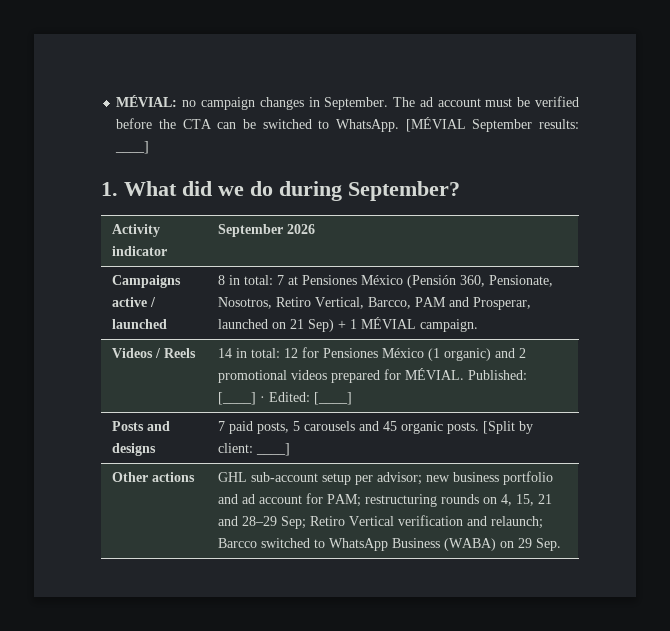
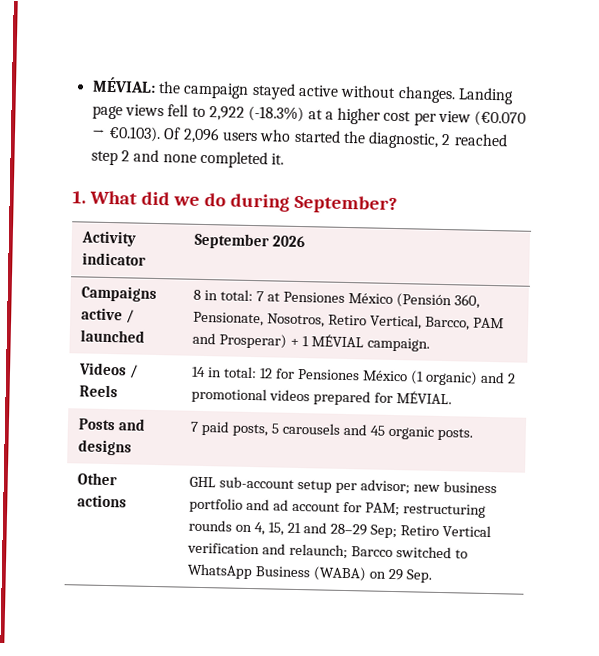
- MÉVIAL: no campaign changes in September. The ad account must be verified before the CTA can be switched to WhatsApp. [MÉVIAL September results: ____]
+ MÉVIAL: the campaign stayed active without changes. Landing page views fell to 2,922 (-18.3%) at a higher cost per view (€0.070 → €0.103). Of 2,096 users who started the diagnostic, 2 reached step 2 and none completed it.
- Campaigns active / launched | 8 in total: 7 at Pensiones México (Pensión 360, Pensionate, Nosotros, Retiro Vertical, Barcco, PAM and Prosperar, launched on 21 Sep) + 1 MÉVIAL campaign.
+ Campaigns active / launched | 8 in total: 7 at Pensiones México (Pensión 360, Pensionate, Nosotros, Retiro Vertical, Barcco, PAM and Prosperar) + 1 MÉVIAL campaign.
- Videos / Reels | 14 in total: 12 for Pensiones México (1 organic) and 2 promotional videos prepared for MÉVIAL. Published: [____] · Edited: [____]
+ Videos / Reels | 14 in total: 12 for Pensiones México (1 organic) and 2 promotional videos prepared for MÉVIAL.
- Posts and designs | 7 paid posts, 5 carousels and 45 organic posts. [Split by client: ____]
+ Posts and designs | 7 paid posts, 5 carousels and 45 organic posts.

